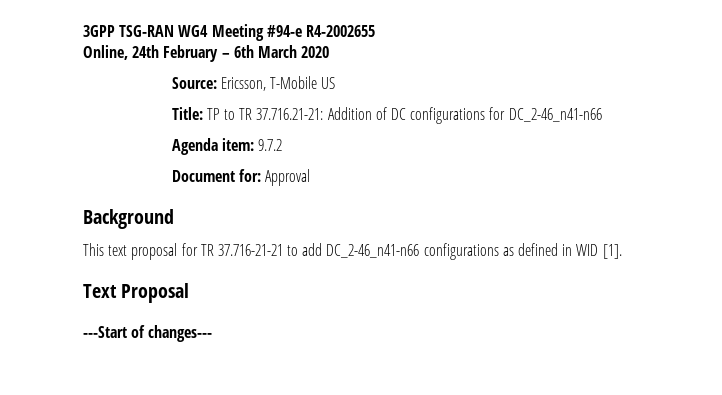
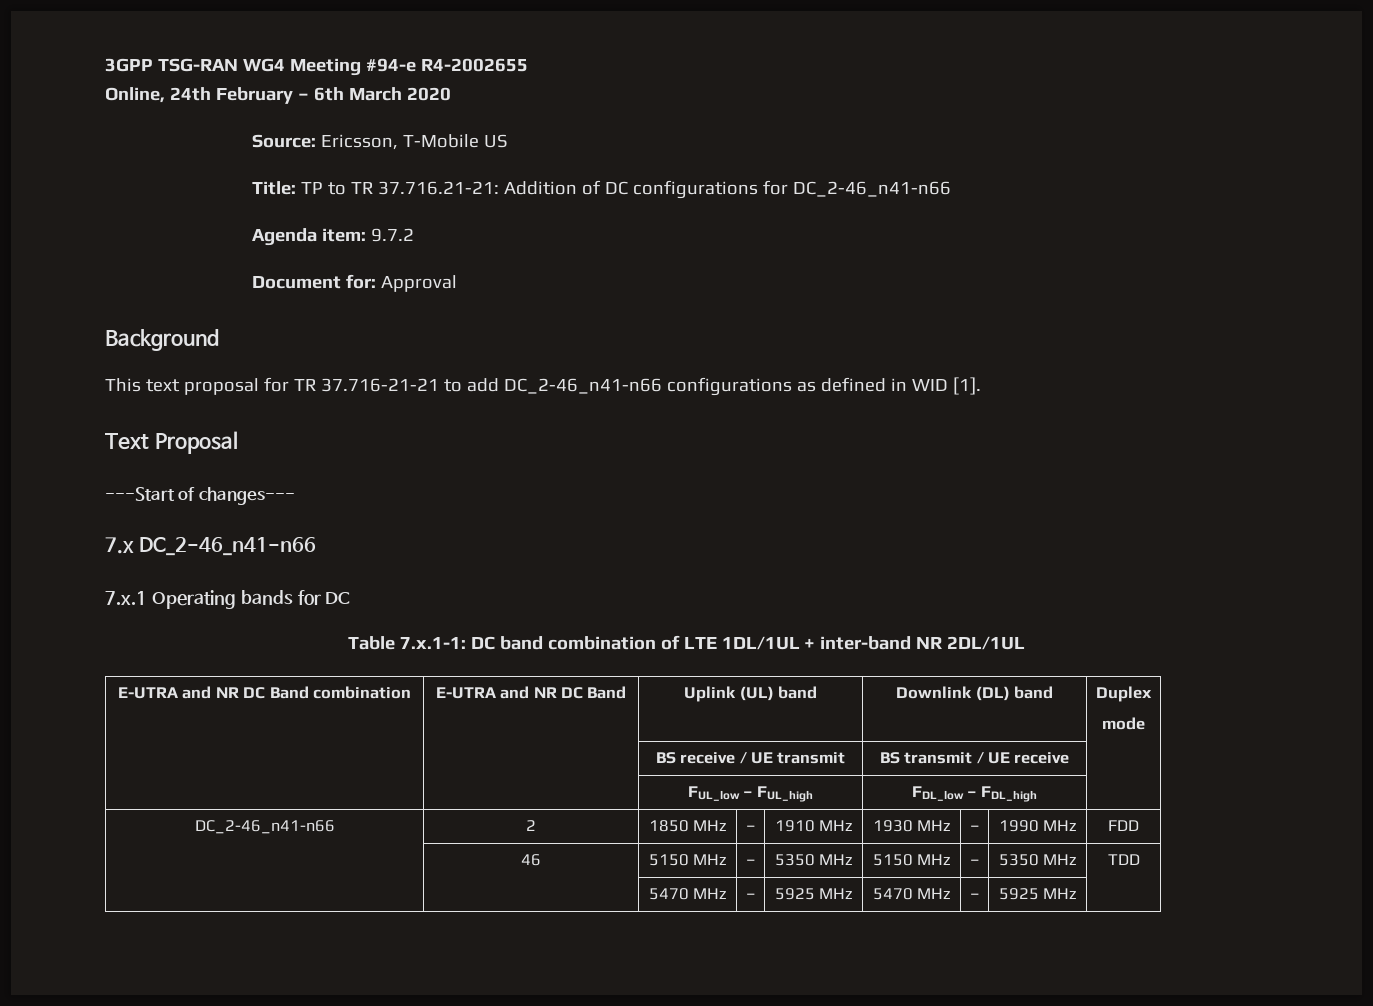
+ 7.x DC_2-46_n41-n66
+ 7.x.1 Operating bands for DC
+ Table 7.x.1-1: DC band combination of LTE 1DL/1UL + inter-band NR 2DL/1UL
+ E-UTRA and NR DC Band combination | E-UTRA and NR DC Band | Uplink (UL) band | Downlink (DL) band | Duplex
+ mode
+ | | BS receive / UE transmit | BS transmit / UE receive |
+ | | FUL_low – FUL_high | FDL_low – FDL_high |
+ DC_2-46_n41-n66 | 2 | 1850 MHz | – | 1910 MHz | 1930 MHz | – | 1990 MHz | FDD
+ | 46 | 5150 MHz | – | 5350 MHz | 5150 MHz | – | 5350 MHz | TDD
+ | | 5470 MHz | – | 5925 MHz | 5470 MHz | – | 5925 MHz |

